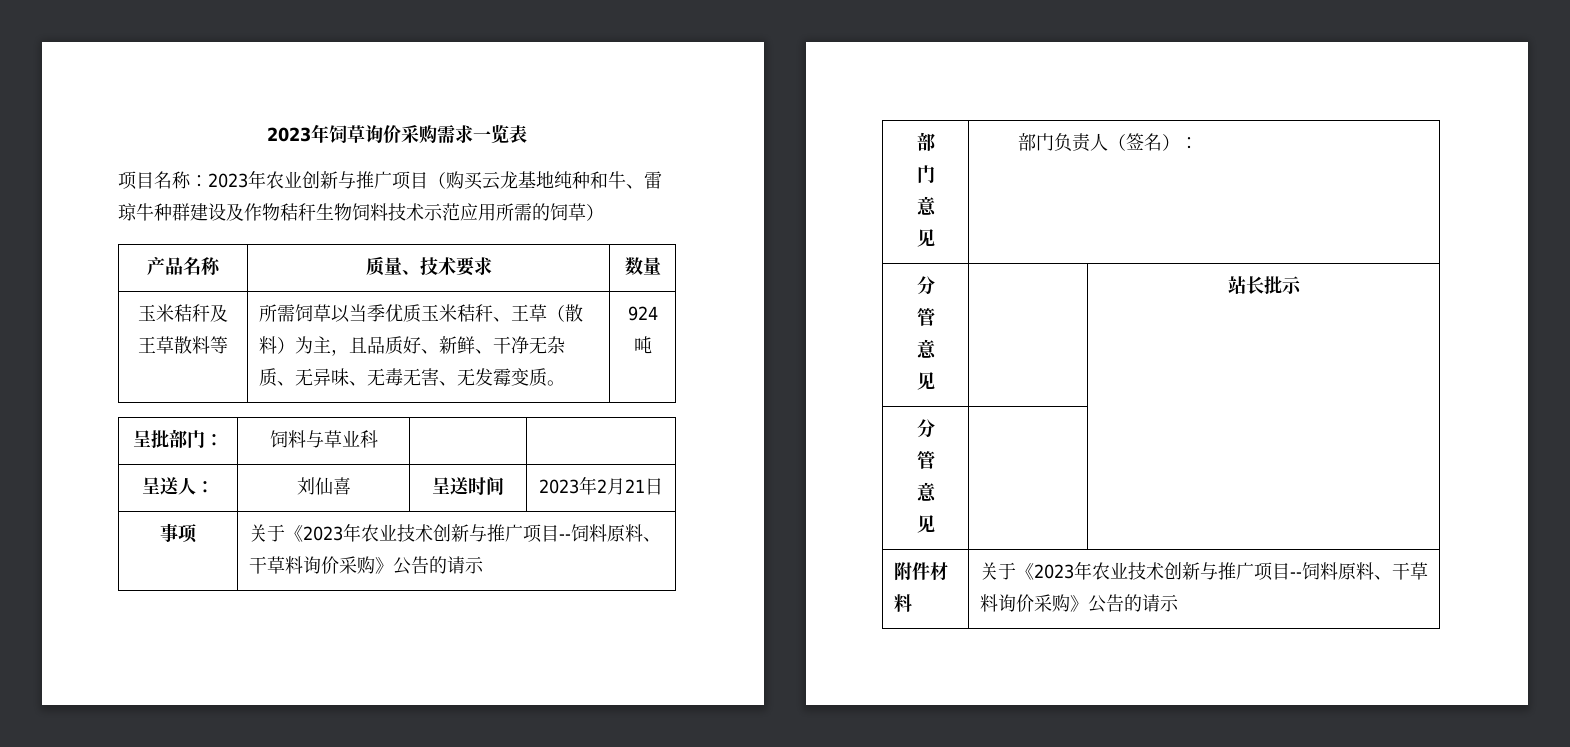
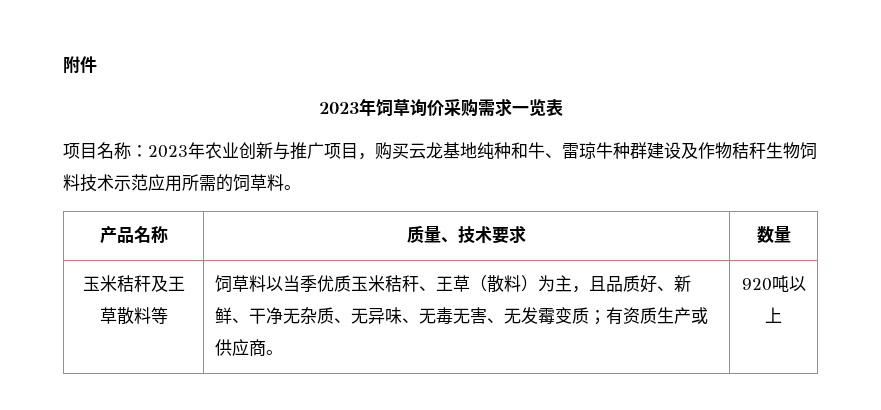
+ 附件
- 项目名称：2023年农业创新与推广项目（购买云龙基地纯种和牛、雷琼牛种群建设及作物秸秆生物饲料技术示范应用所需的饲草）
+ 项目名称：2023年农业创新与推广项目，购买云龙基地纯种和牛、雷琼牛种群建设及作物秸秆生物饲料技术示范应用所需的饲草料。
- 玉米秸秆及王草散料等 | 所需饲草以当季优质玉米秸秆、王草（散料）为主，且品质好、新鲜、干净无杂质、无异味、无毒无害、无发霉变质。 | 924吨
- 呈批部门： | 饲料与草业科 | |
- 呈送人： | 刘仙喜 | 呈送时间 | 2023年2月21日
- 事项 | 关于《2023年农业技术创新与推广项目--饲料原料、干草料询价采购》公告的请示
- 部
- 门
- 意
- 见 | 部门负责人（签名）：
- 分
- 管
- 意
- 见 | | 站长批示
- 分
- 管
- 意
- 见 | |
- 附件材料 | 关于《2023年农业技术创新与推广项目--饲料原料、干草料询价采购》公告的请示
+ 玉米秸秆及王草散料等 | 饲草料以当季优质玉米秸秆、王草（散料）为主，且品质好、新鲜、干净无杂质、无异味、无毒无害、无发霉变质；有资质生产或供应商。 | 920吨以上

